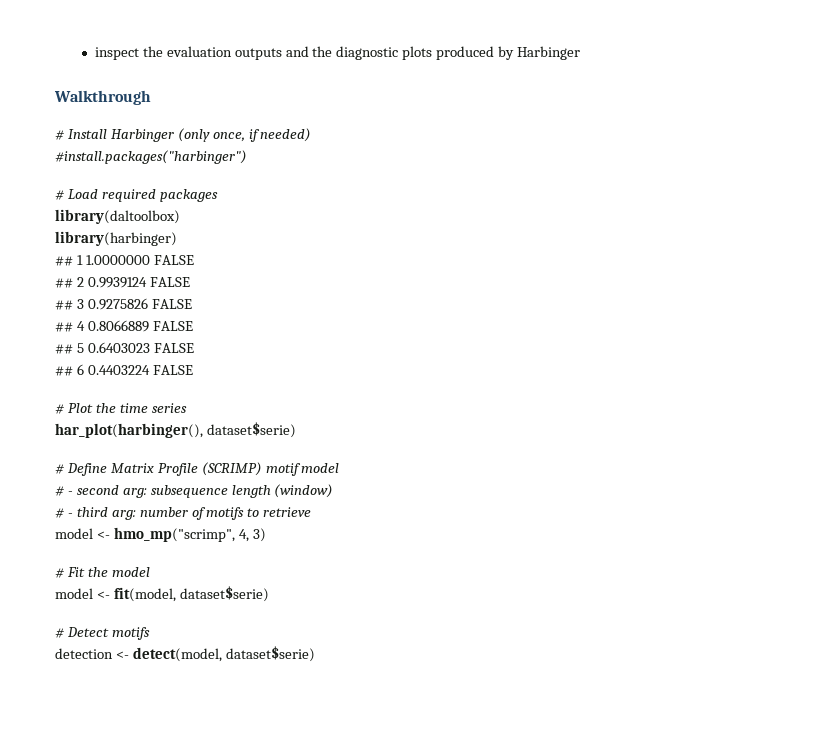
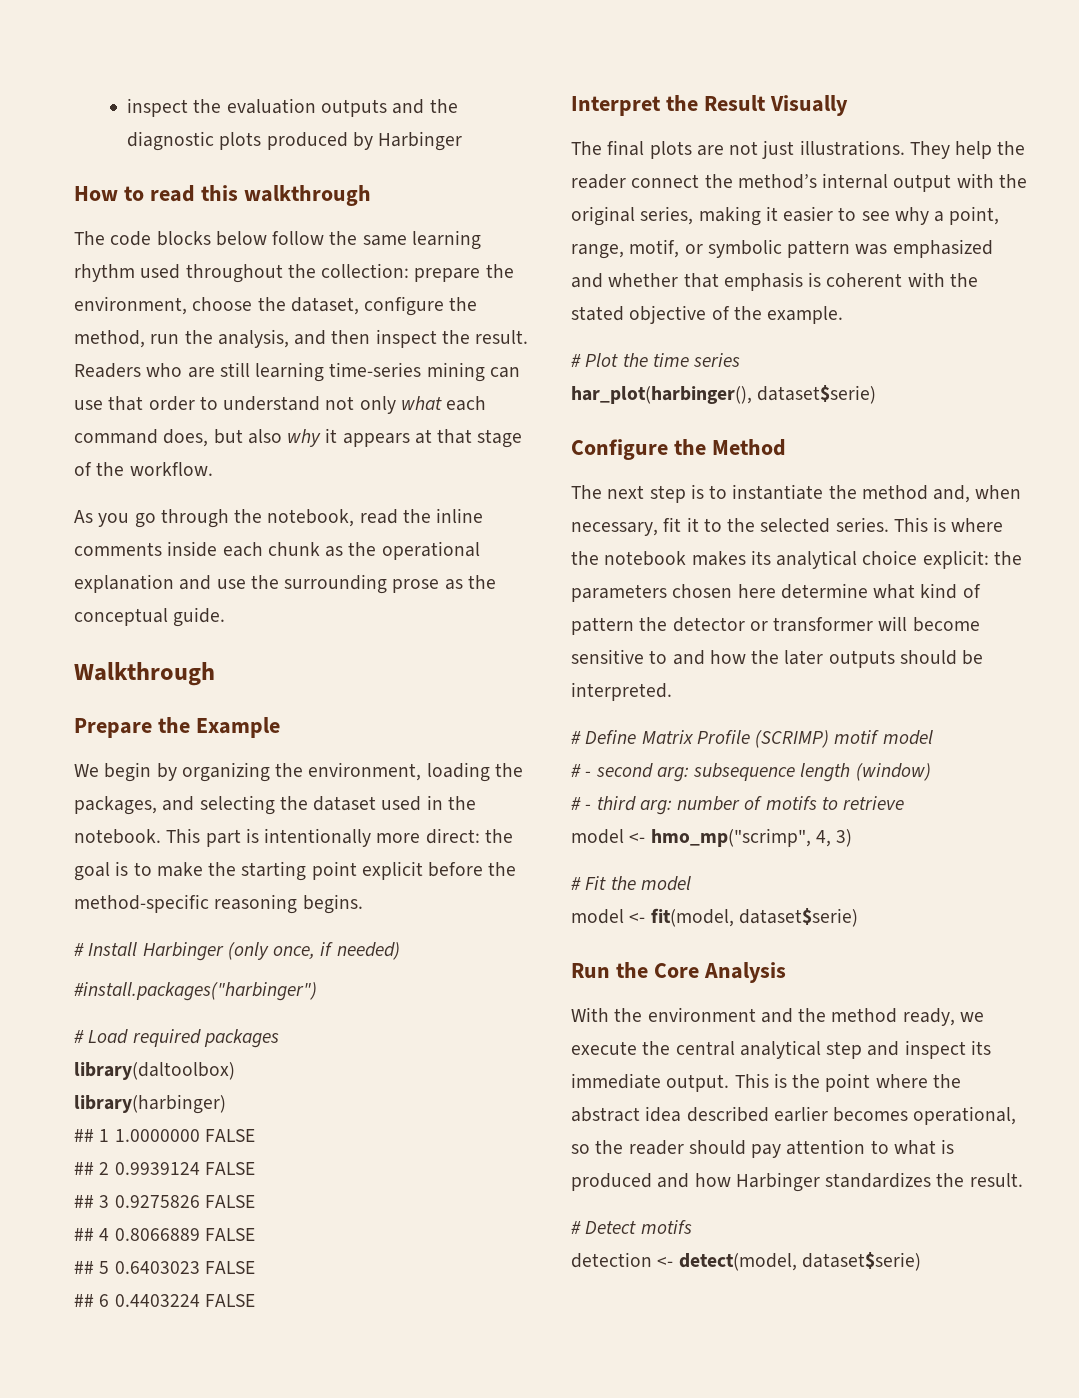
+ How to read this walkthrough
+ The code blocks below follow the same learning rhythm used throughout the collection: prepare the environment, choose the dataset, configure the method, run the analysis, and then inspect the result. Readers who are still learning time-series mining can use that order to understand not only what each command does, but also why it appears at that stage of the workflow.
+ As you go through the notebook, read the inline comments inside each chunk as the operational explanation and use the surrounding prose as the conceptual guide.
  Walkthrough
+ Prepare the Example
+ We begin by organizing the environment, loading the packages, and selecting the dataset used in the notebook. This part is intentionally more direct: the goal is to make the starting point explicit before the method-specific reasoning begins.
+ Interpret the Result Visually
+ The final plots are not just illustrations. They help the reader connect the method’s internal output with the original series, making it easier to see why a point, range, motif, or symbolic pattern was emphasized and whether that emphasis is coherent with the stated objective of the example.
+ Configure the Method
+ The next step is to instantiate the method and, when necessary, fit it to the selected series. This is where the notebook makes its analytical choice explicit: the parameters chosen here determine what kind of pattern the detector or transformer will become sensitive to and how the later outputs should be interpreted.
+ Run the Core Analysis
+ With the environment and the method ready, we execute the central analytical step and inspect its immediate output. This is the point where the abstract idea described earlier becomes operational, so the reader should pay attention to what is produced and how Harbinger standardizes the result.

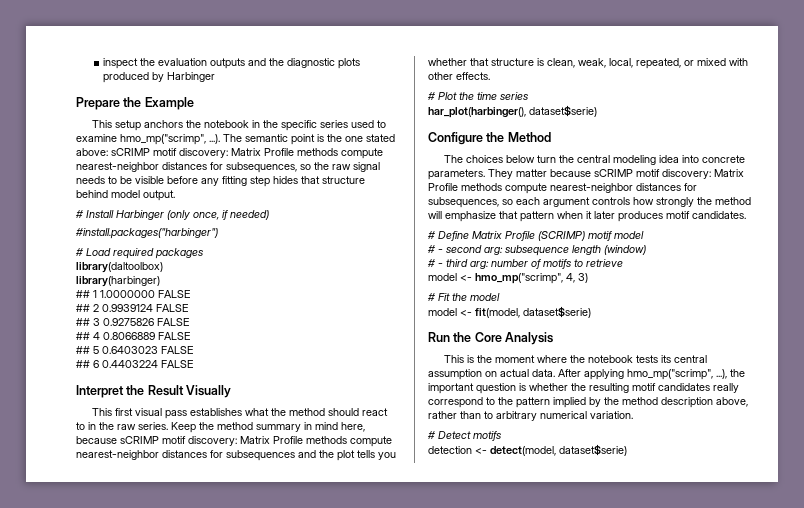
- How to read this walkthrough
- The code blocks below follow the same learning rhythm used throughout the collection: prepare the environment, choose the dataset, configure the method, run the analysis, and then inspect the result. Readers who are still learning time-series mining can use that order to understand not only what each command does, but also why it appears at that stage of the workflow.
- As you go through the notebook, read the inline comments inside each chunk as the operational explanation and use the surrounding prose as the conceptual guide.
- Walkthrough
  Prepare the Example
- We begin by organizing the environment, loading the packages, and selecting the dataset used in the notebook. This part is intentionally more direct: the goal is to make the starting point explicit before the method-specific reasoning begins.
+ This setup anchors the notebook in the specific series used to examine hmo_mp("scrimp", ...). The semantic point is the one stated above: sCRIMP motif discovery: Matrix Profile methods compute nearest-neighbor distances for subsequences, so the raw signal needs to be visible before any fitting step hides that structure behind model output.
- The final plots are not just illustrations. They help the reader connect the method’s internal output with the original series, making it easier to see why a point, range, motif, or symbolic pattern was emphasized and whether that emphasis is coherent with the stated objective of the example.
+ This first visual pass establishes what the method should react to in the raw series. Keep the method summary in mind here, because sCRIMP motif discovery: Matrix Profile methods compute nearest-neighbor distances for subsequences and the plot tells you whether that structure is clean, weak, local, repeated, or mixed with other effects.
- The next step is to instantiate the method and, when necessary, fit it to the selected series. This is where the notebook makes its analytical choice explicit: the parameters chosen here determine what kind of pattern the detector or transformer will become sensitive to and how the later outputs should be interpreted.
+ The choices below turn the central modeling idea into concrete parameters. They matter because sCRIMP motif discovery: Matrix Profile methods compute nearest-neighbor distances for subsequences, so each argument controls how strongly the method will emphasize that pattern when it later produces motif candidates.
- With the environment and the method ready, we execute the central analytical step and inspect its immediate output. This is the point where the abstract idea described earlier becomes operational, so the reader should pay attention to what is produced and how Harbinger standardizes the result.
+ This is the moment where the notebook tests its central assumption on actual data. After applying hmo_mp("scrimp", ...), the important question is whether the resulting motif candidates really correspond to the pattern implied by the method description above, rather than to arbitrary numerical variation.

